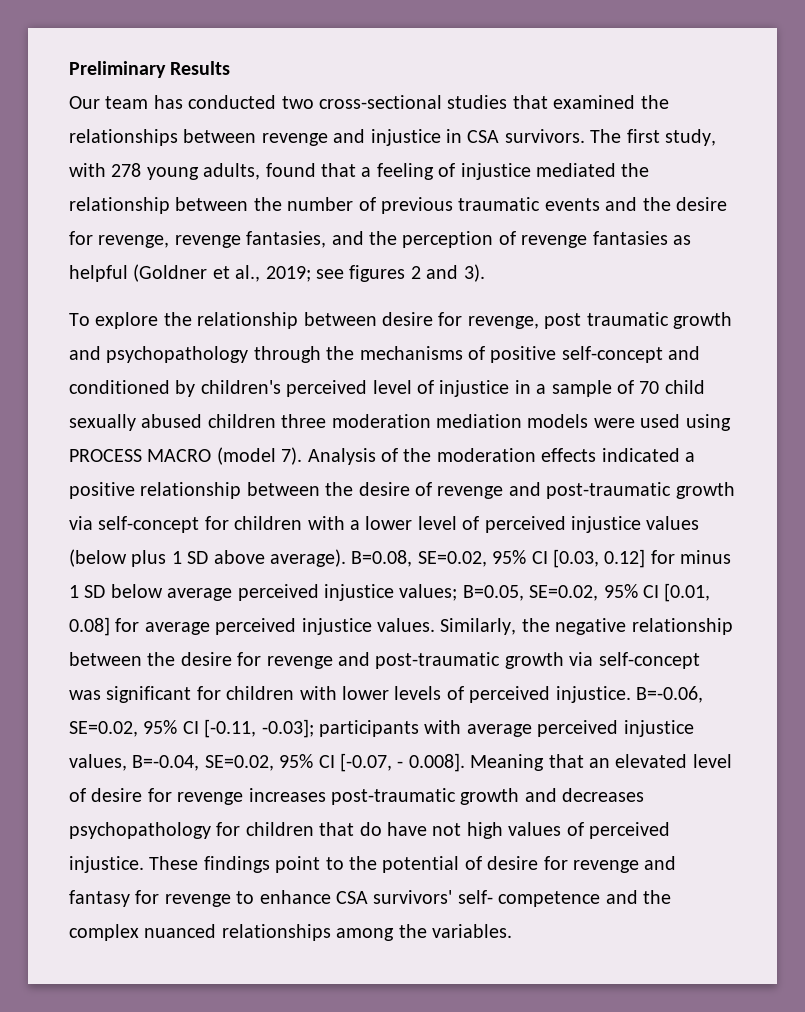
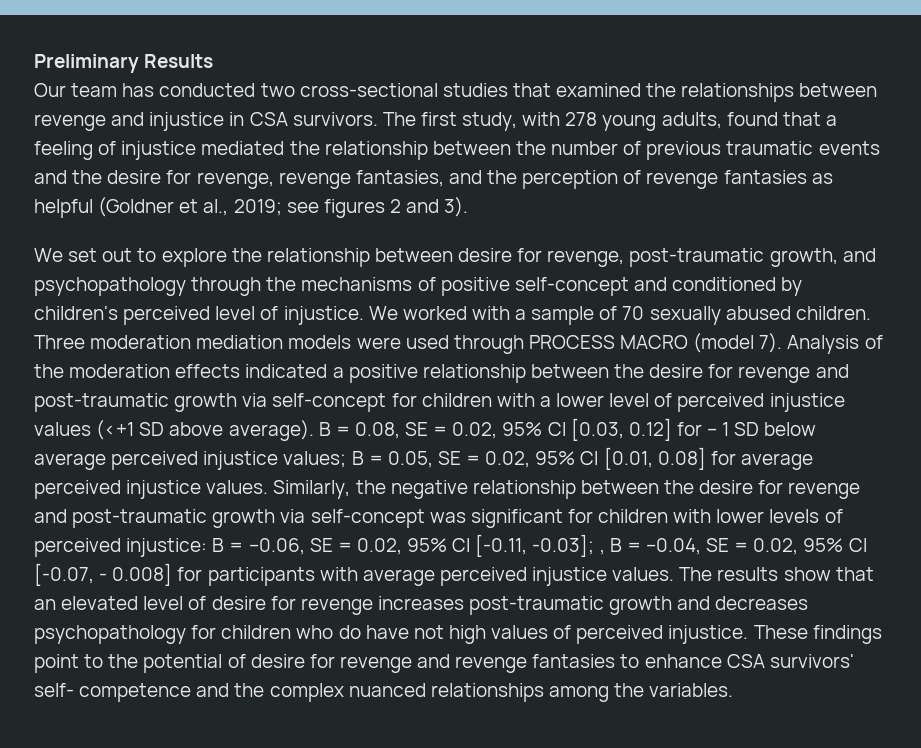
- To explore the relationship between desire for revenge, post traumatic growth and psychopathology through the mechanisms of positive self-concept and conditioned by children's perceived level of injustice in a sample of 70 child sexually abused children three moderation mediation models were used using PROCESS MACRO (model 7).
+ We set out to explore the relationship between desire for revenge, post-traumatic growth, and psychopathology through the mechanisms of positive self-concept and conditioned by children's perceived level of injustice. We worked with a sample of 70 sexually abused children. Three moderation mediation models were used through PROCESS MACRO (model 7).
- Analysis of the moderation effects indicated a positive relationship between the desire of revenge and post-traumatic growth via self-concept for children with a lower level of perceived injustice values (below plus 1 SD above average). B=0.08, SE=0.02, 95% CI [0.03, 0.12] for minus 1 SD below average perceived injustice values; B=0.05, SE=0.02, 95% CI [0.01, 0.08] for average perceived injustice values.
+ Analysis of the moderation effects indicated a positive relationship between the desire for revenge and post-traumatic growth via self-concept for children with a lower level of perceived injustice values (<+1 SD above average). B = 0.08, SE = 0.02, 95% CI [0.03, 0.12] for – 1 SD below average perceived injustice values; B = 0.05, SE = 0.02, 95% CI [0.01, 0.08] for average perceived injustice values.
- Similarly, the negative relationship between the desire for revenge and post-traumatic growth via self-concept was significant for children with lower levels of perceived injustice. B=-0.06, SE=0.02, 95% CI [-0.11, -0.03]; participants with average perceived injustice values, B=-0.04, SE=0.02, 95% CI [-0.07, - 0.008]. Meaning that an elevated level of desire for revenge increases post-traumatic growth and decreases psychopathology for children that do have not high values of perceived injustice.
+ Similarly, the negative relationship between the desire for revenge and post-traumatic growth via self-concept was significant for children with lower levels of perceived injustice: B = –0.06, SE = 0.02, 95% CI [-0.11, -0.03]; , B = –0.04, SE = 0.02, 95% CI [-0.07, - 0.008] for participants with average perceived injustice values. The results show that an elevated level of desire for revenge increases post-traumatic growth and decreases psychopathology for children who do have not high values of perceived injustice.
- These findings point to the potential of desire for revenge and fantasy for revenge to enhance CSA survivors' self- competence and the complex nuanced relationships among the variables.
+ These findings point to the potential of desire for revenge and revenge fantasies to enhance CSA survivors' self- competence and the complex nuanced relationships among the variables.

